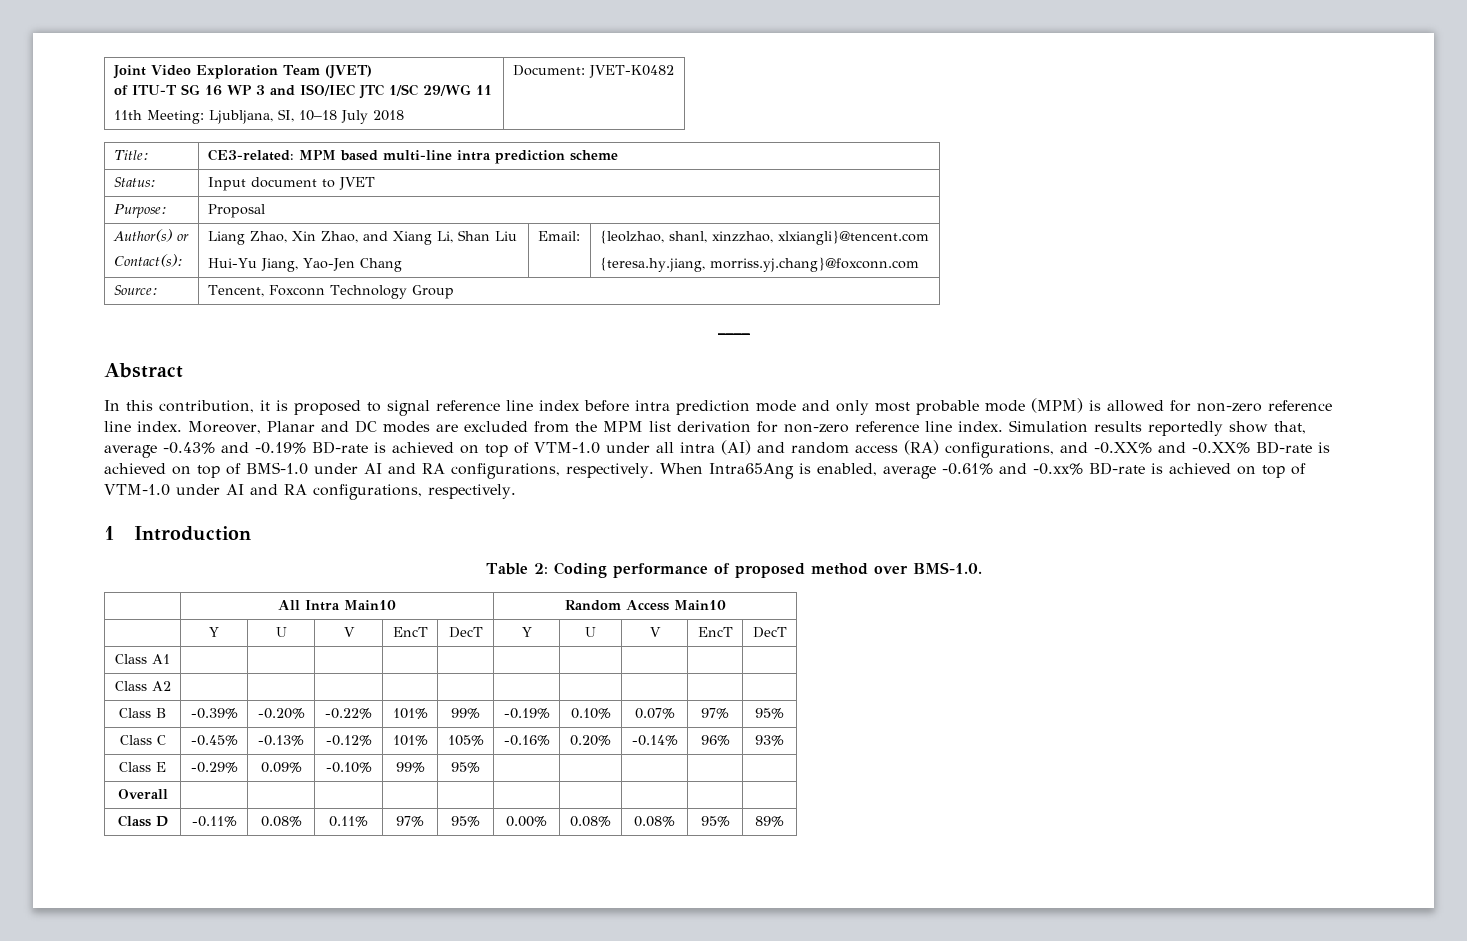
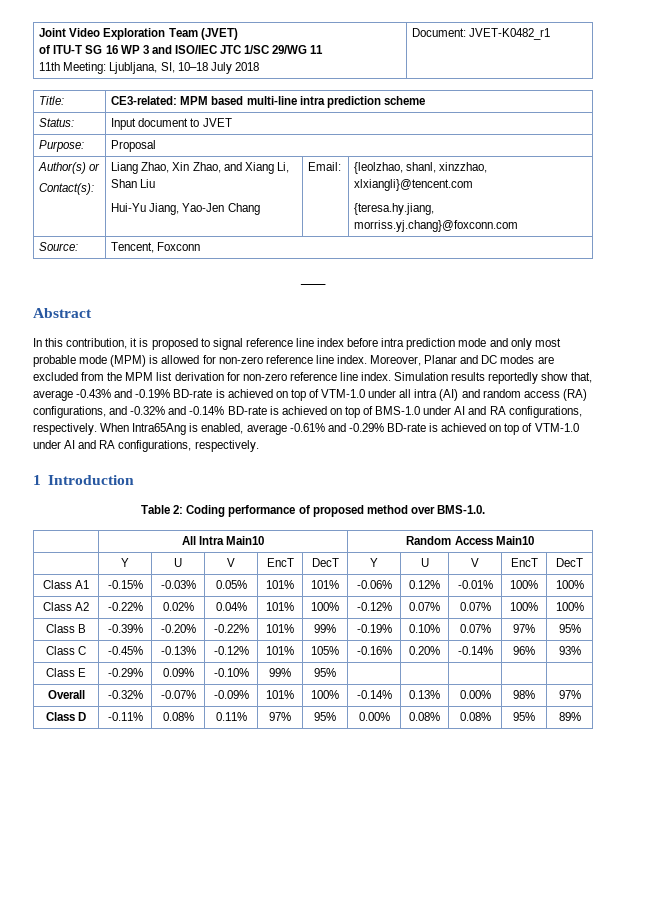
  Joint Video Exploration Team (JVET)
  of ITU-T SG 16 WP 3 and ISO/IEC JTC 1/SC 29/WG 11
- 11th Meeting: Ljubljana, SI, 10–18 July 2018 | Document: JVET-K0482
+ 11th Meeting: Ljubljana, SI, 10–18 July 2018 | Document: JVET-K0482_r1
- Source: | Tencent, Foxconn Technology Group
+ Source: | Tencent, Foxconn
- Simulation results reportedly show that, average -0.43% and -0.19% BD-rate is achieved on top of VTM-1.0 under all intra (AI) and random access (RA) configurations, and -0.XX% and -0.XX% BD-rate is achieved on top of BMS-1.0 under AI and RA configurations, respectively.
+ Simulation results reportedly show that, average -0.43% and -0.19% BD-rate is achieved on top of VTM-1.0 under all intra (AI) and random access (RA) configurations, and -0.32% and -0.14% BD-rate is achieved on top of BMS-1.0 under AI and RA configurations, respectively.
- When Intra65Ang is enabled, average -0.61% and -0.xx% BD-rate is achieved on top of VTM-1.0 under AI and RA configurations, respectively.
+ When Intra65Ang is enabled, average -0.61% and -0.29% BD-rate is achieved on top of VTM-1.0 under AI and RA configurations, respectively.
- Class A1 | | | | | | | | | |
- Class A2 | | | | | | | | | |
+ Class A1 | -0.15% | -0.03% | 0.05% | 101% | 101% | -0.06% | 0.12% | -0.01% | 100% | 100%
+ Class A2 | -0.22% | 0.02% | 0.04% | 101% | 100% | -0.12% | 0.07% | 0.07% | 100% | 100%
- Overall | | | | | | | | | |
+ Overall | -0.32% | -0.07% | -0.09% | 101% | 100% | -0.14% | 0.13% | 0.00% | 98% | 97%

